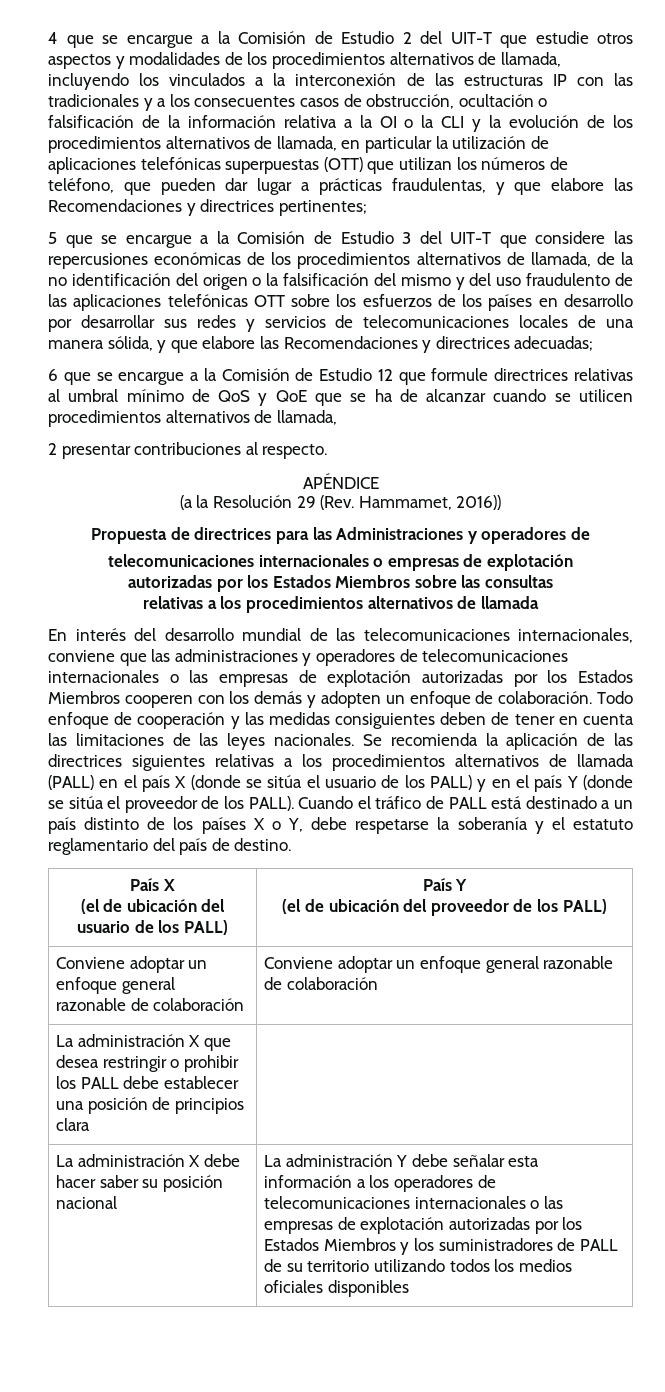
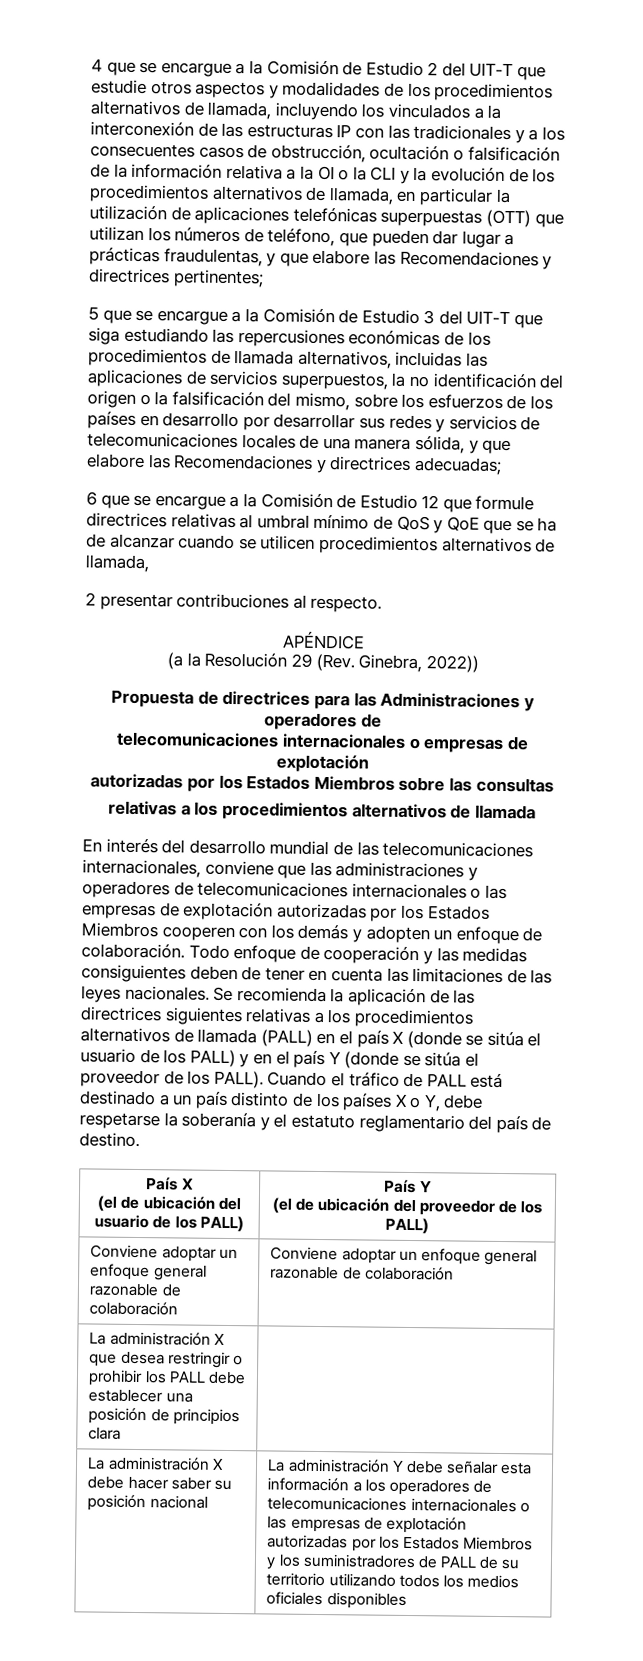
- 5 que se encargue a la Comisión de Estudio 3 del UIT-T que considere las repercusiones económicas de los procedimientos alternativos de llamada, de la no identificación del origen o la falsificación del mismo y del uso fraudulento de las aplicaciones telefónicas OTT sobre los esfuerzos de los países en desarrollo por desarrollar sus redes y servicios de telecomunicaciones locales de una manera sólida, y que elabore las Recomendaciones y directrices adecuadas;
+ 5 que se encargue a la Comisión de Estudio 3 del UIT-T que siga estudiando las repercusiones económicas de los procedimientos de llamada alternativos, incluidas las aplicaciones de servicios superpuestos, la no identificación del origen o la falsificación del mismo, sobre los esfuerzos de los países en desarrollo por desarrollar sus redes y servicios de telecomunicaciones locales de una manera sólida, y que elabore las Recomendaciones y directrices adecuadas;
- (a la Resolución 29 (Rev. Hammamet, 2016))
+ (a la Resolución 29 (Rev. Ginebra, 2022))

